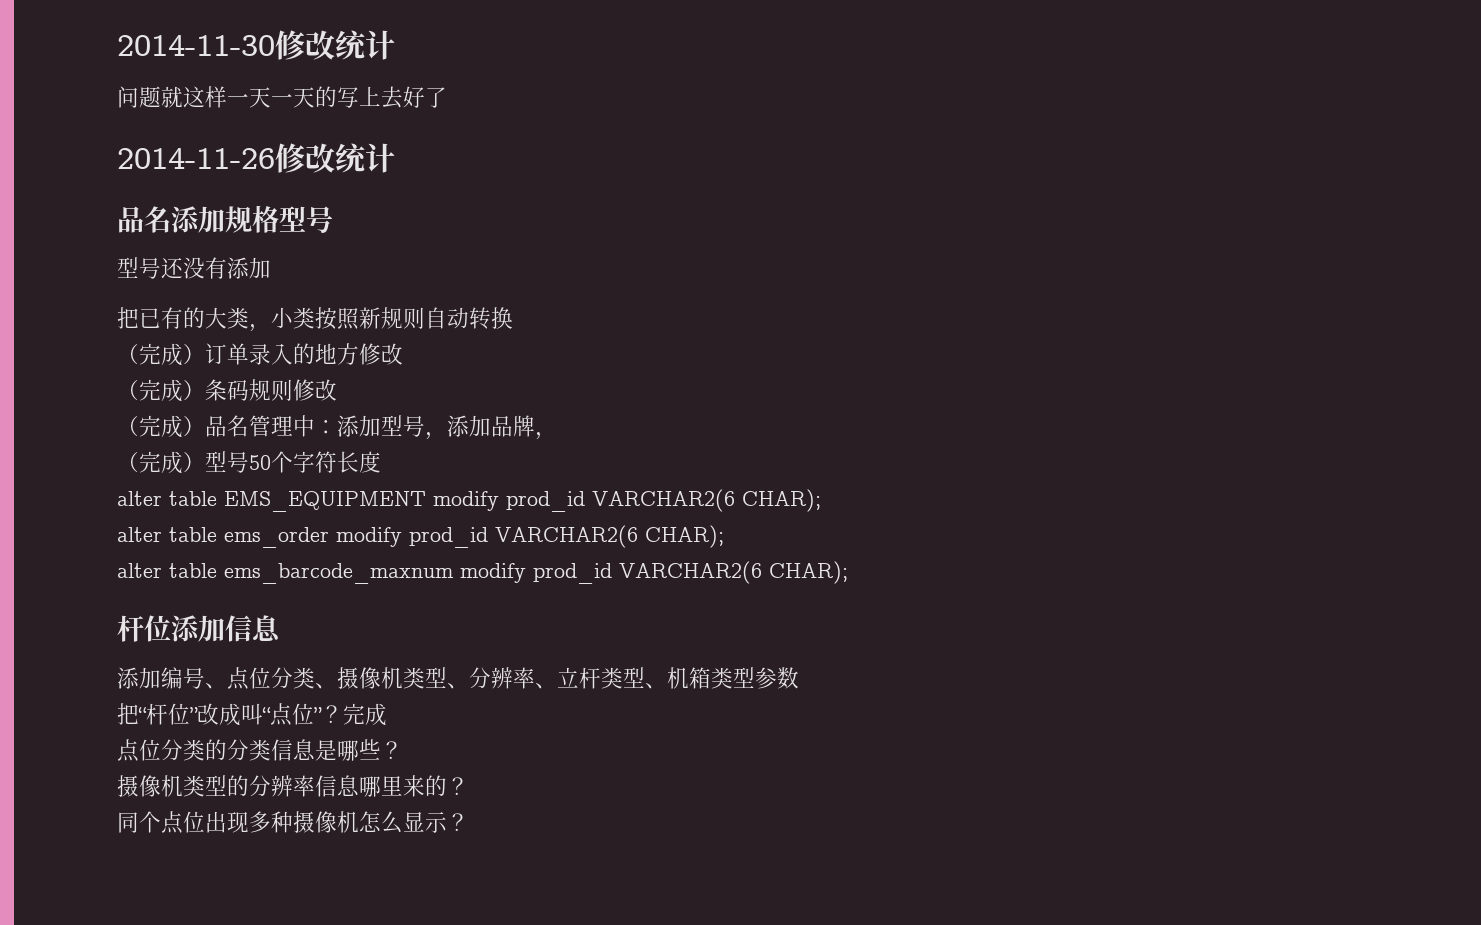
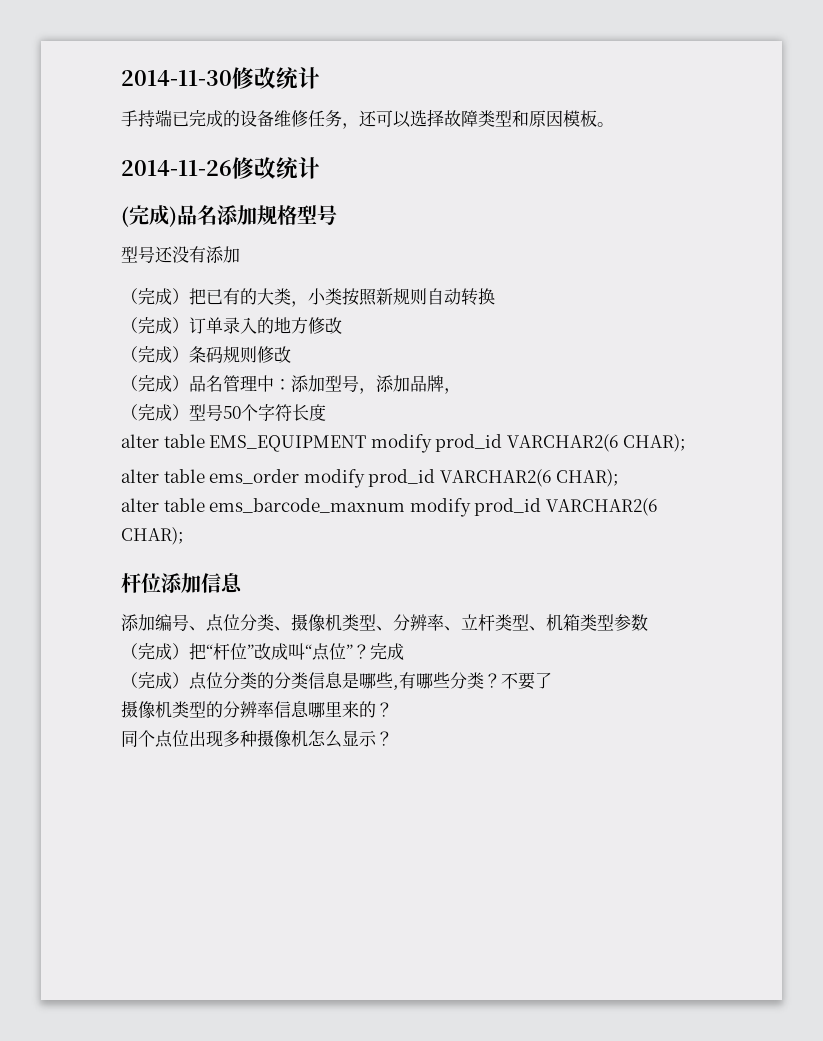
- 问题就这样一天一天的写上去好了
+ 手持端已完成的设备维修任务，还可以选择故障类型和原因模板。
- 品名添加规格型号
+ (完成)品名添加规格型号
- 把已有的大类，小类按照新规则自动转换
+ （完成）把已有的大类，小类按照新规则自动转换
- 把“杆位”改成叫“点位”？
+ （完成）把“杆位”改成叫“点位”？
- 点位分类的分类信息是哪些？
+ （完成）点位分类的分类信息是哪些,有哪些分类？不要了

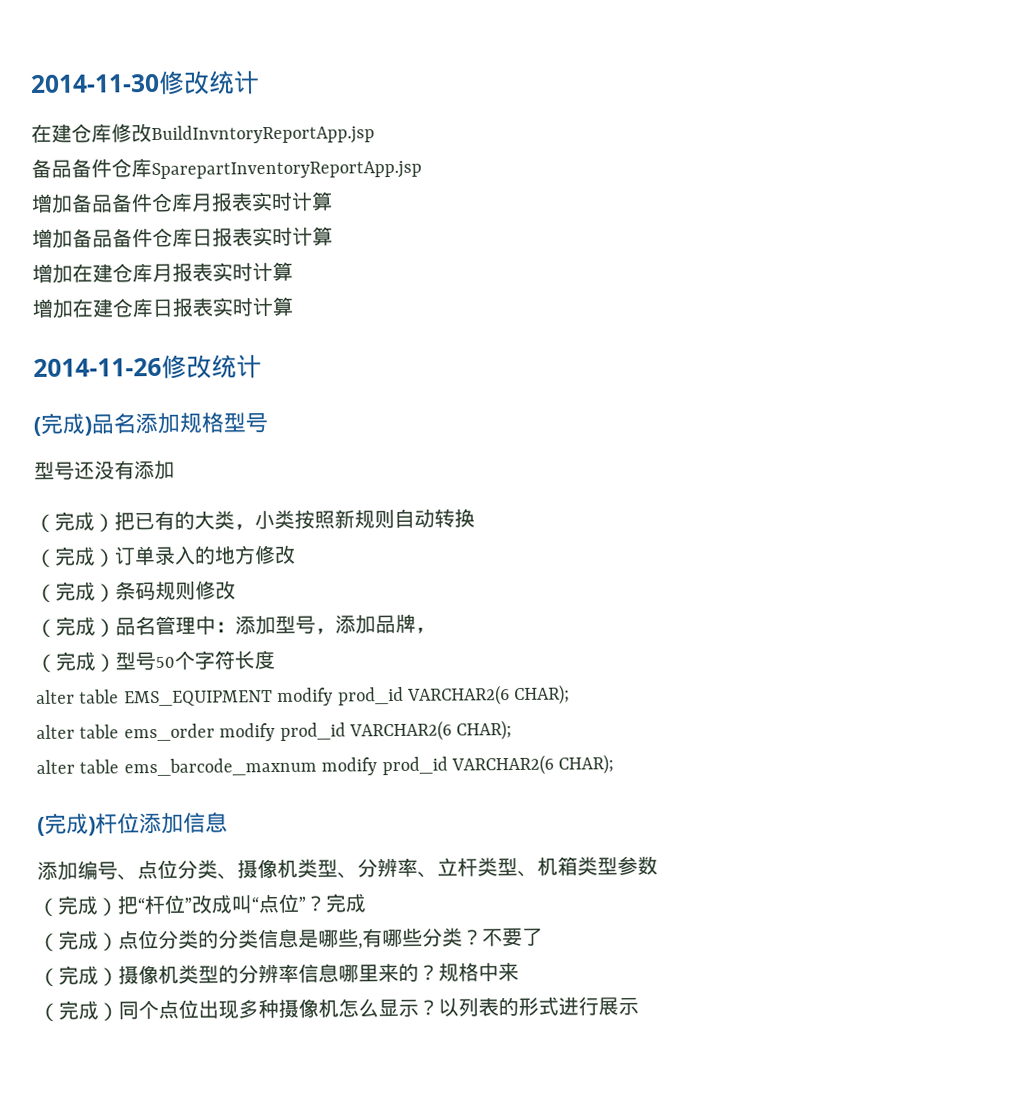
- 手持端已完成的设备维修任务，还可以选择故障类型和原因模板。
+ 在建仓库修改BuildInvntoryReportApp.jsp
+ 备品备件仓库SparepartInventoryReportApp.jsp
+ 增加备品备件仓库月报表实时计算
+ 增加备品备件仓库日报表实时计算
+ 增加在建仓库月报表实时计算
+ 增加在建仓库日报表实时计算
- 杆位添加信息
+ (完成)杆位添加信息
- 摄像机类型的分辨率信息哪里来的？
- 同个点位出现多种摄像机怎么显示？
+ （完成）摄像机类型的分辨率信息哪里来的？规格中来
+ （完成）同个点位出现多种摄像机怎么显示？
+ 以列表的形式进行展示

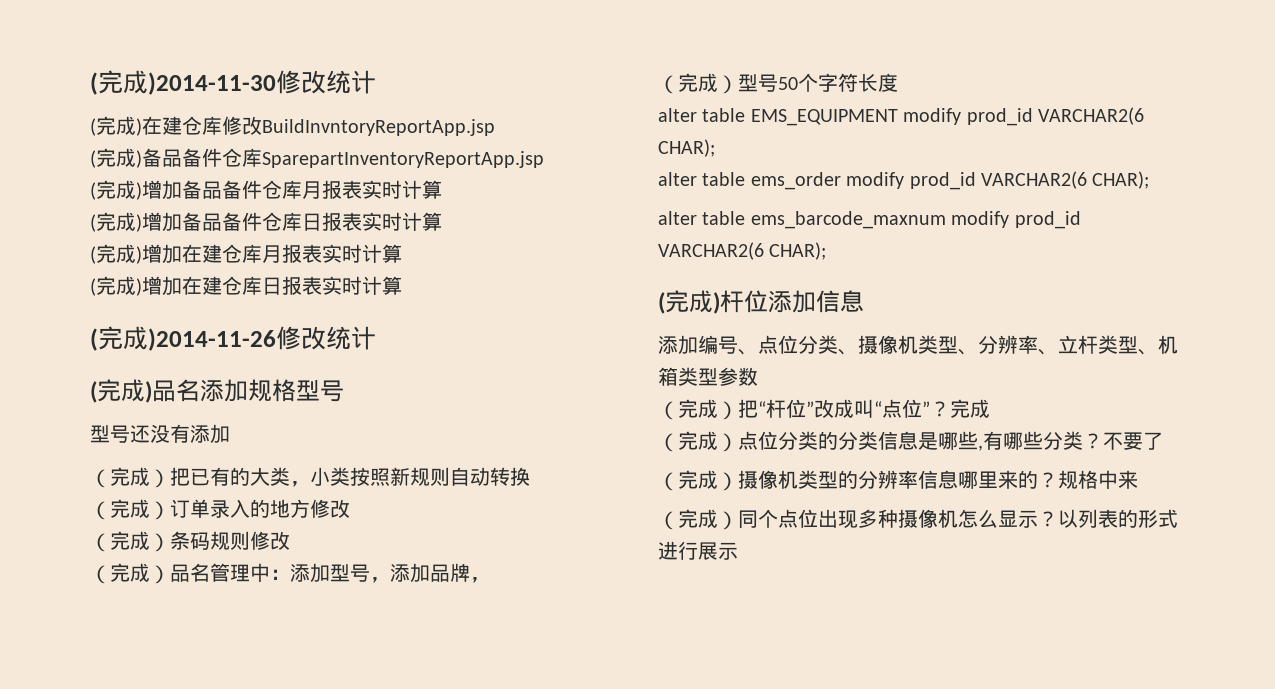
- 2014-11-30修改统计
- 在建仓库修改BuildInvntoryReportApp.jsp
+ (完成)2014-11-30修改统计
+ (完成)在建仓库修改BuildInvntoryReportApp.jsp
- 备品备件仓库SparepartInventoryReportApp.jsp
+ (完成)备品备件仓库SparepartInventoryReportApp.jsp
- 增加备品备件仓库月报表实时计算
+ (完成)增加备品备件仓库月报表实时计算
- 增加备品备件仓库日报表实时计算
+ (完成)增加备品备件仓库日报表实时计算
- 增加在建仓库月报表实时计算
+ (完成)增加在建仓库月报表实时计算
- 增加在建仓库日报表实时计算
+ (完成)增加在建仓库日报表实时计算
- 2014-11-26修改统计
+ (完成)2014-11-26修改统计

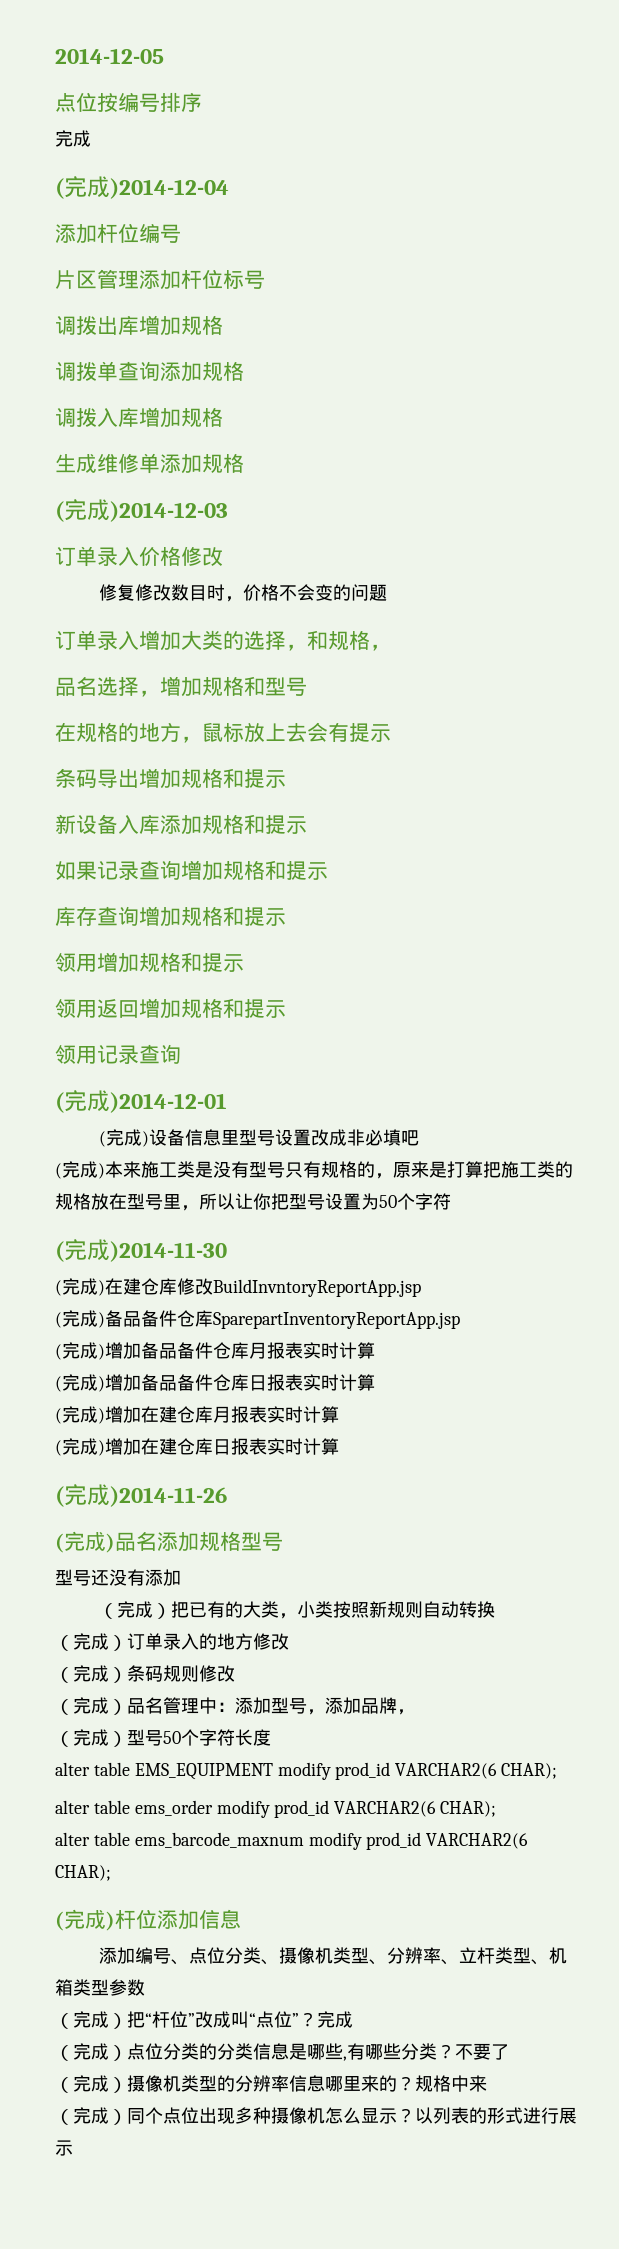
+ 2014-12-05
+ 点位按编号排序
+ 完成
+ (完成)2014-12-04
+ 添加杆位编号
+ 片区管理添加杆位标号
+ 调拨出库增加规格
+ 调拨单查询添加规格
+ 调拨入库增加规格
+ 生成维修单添加规格
+ (完成)2014-12-03
+ 订单录入价格修改
+ 修复修改数目时，价格不会变的问题
+ 订单录入增加大类的选择，和规格，
+ 品名选择，增加规格和型号
+ 在规格的地方，鼠标放上去会有提示
+ 条码导出增加规格和提示
+ 新设备入库添加规格和提示
+ 如果记录查询增加规格和提示
+ 库存查询增加规格和提示
+ 领用增加规格和提示
+ 领用返回增加规格和提示
+ 领用记录查询
+ (完成)2014-12-01
+ (完成)设备信息里型号设置改成非必填吧
+ (完成)本来施工类是没有型号只有规格的，原来是打算把施工类的规格放在型号里，所以让你把型号设置为50个字符
- (完成)2014-11-30修改统计
+ (完成)2014-11-30
- (完成)2014-11-26修改统计
+ (完成)2014-11-26

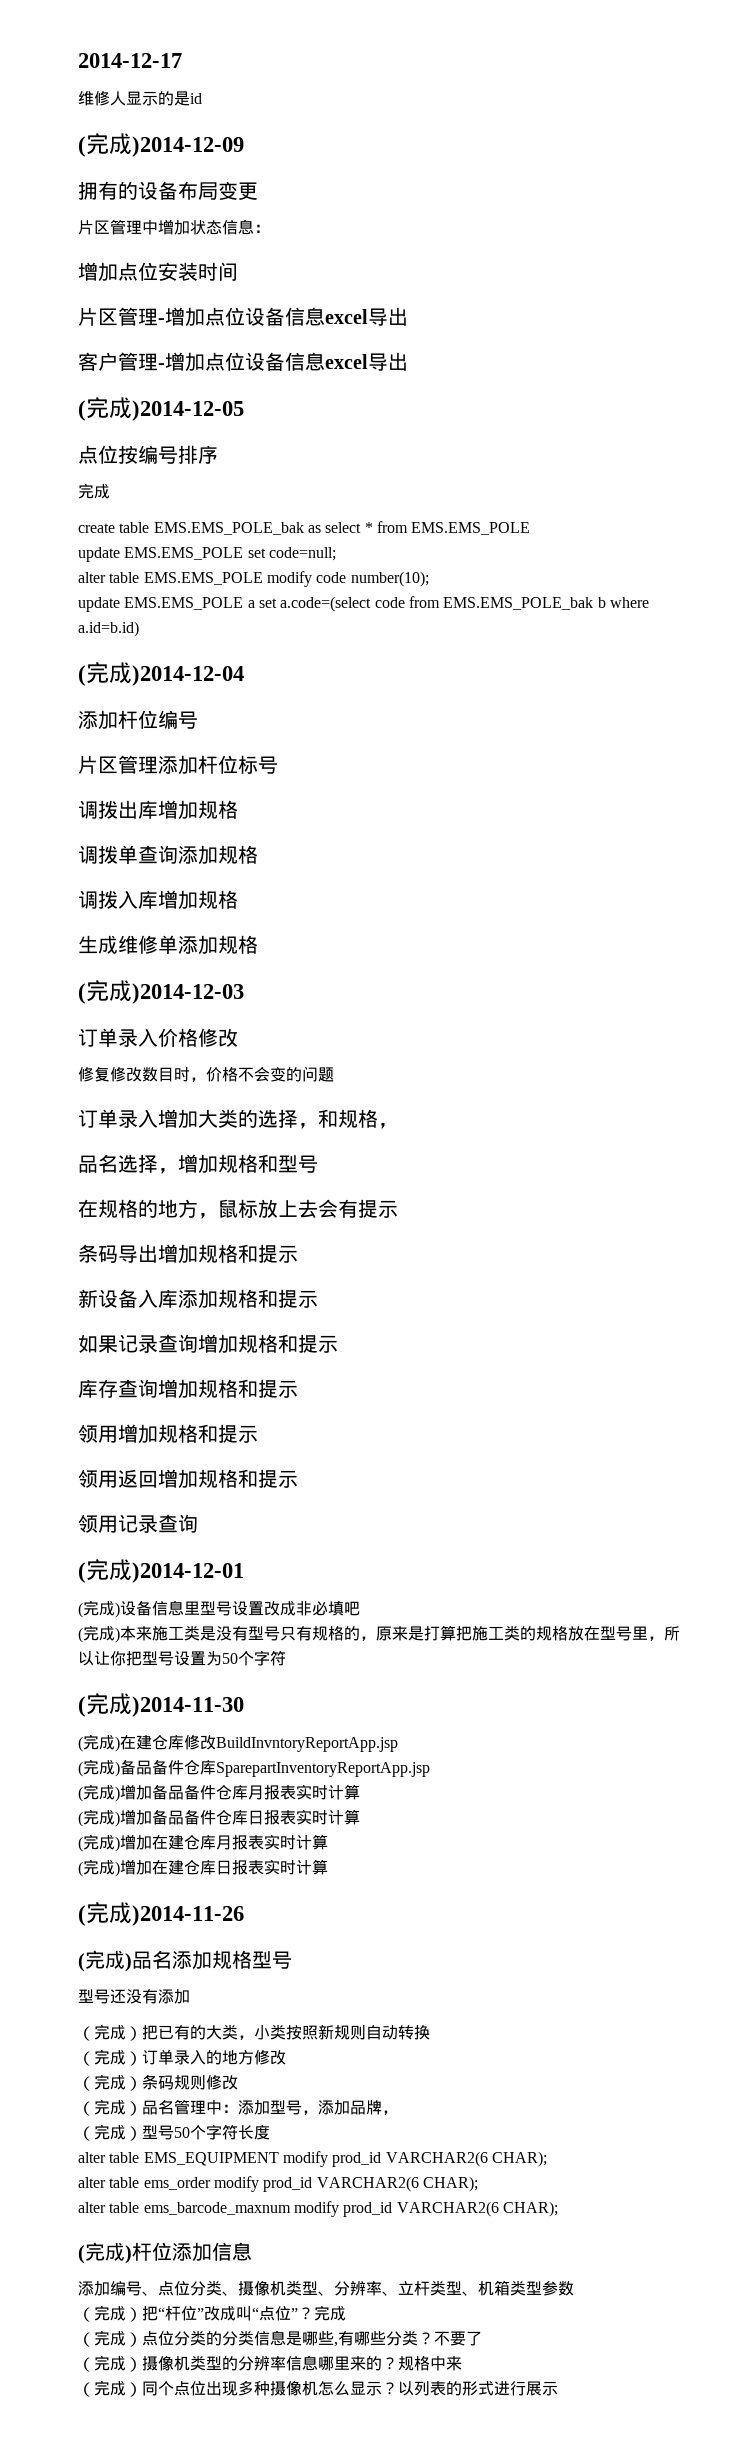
- 2014-12-05
+ 2014-12-17
+ 维修人显示的是id
+ (完成)2014-12-09
+ 拥有的设备布局变更
+ 片区管理中增加状态信息：
+ 增加点位安装时间
+ 片区管理-增加点位设备信息excel导出
+ 客户管理-增加点位设备信息excel导出
+ (完成)2014-12-05
+ create table EMS.EMS_POLE_bak as select * from EMS.EMS_POLE
+ update EMS.EMS_POLE set code=null;
+ alter table EMS.EMS_POLE modify code number(10);
+ update EMS.EMS_POLE a set a.code=(select code from EMS.EMS_POLE_bak b where a.id=b.id)

